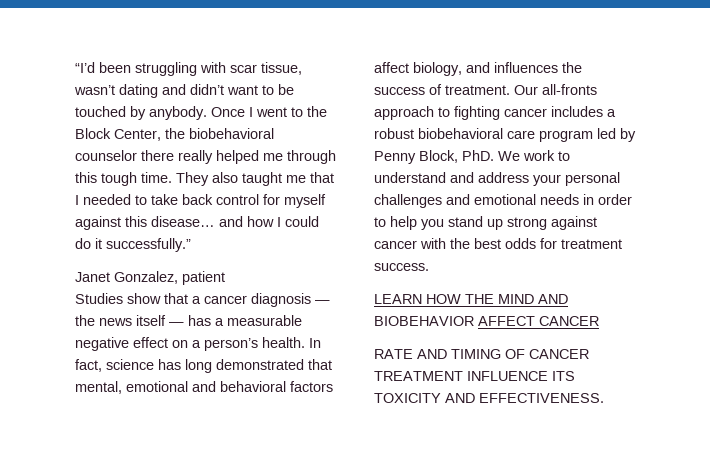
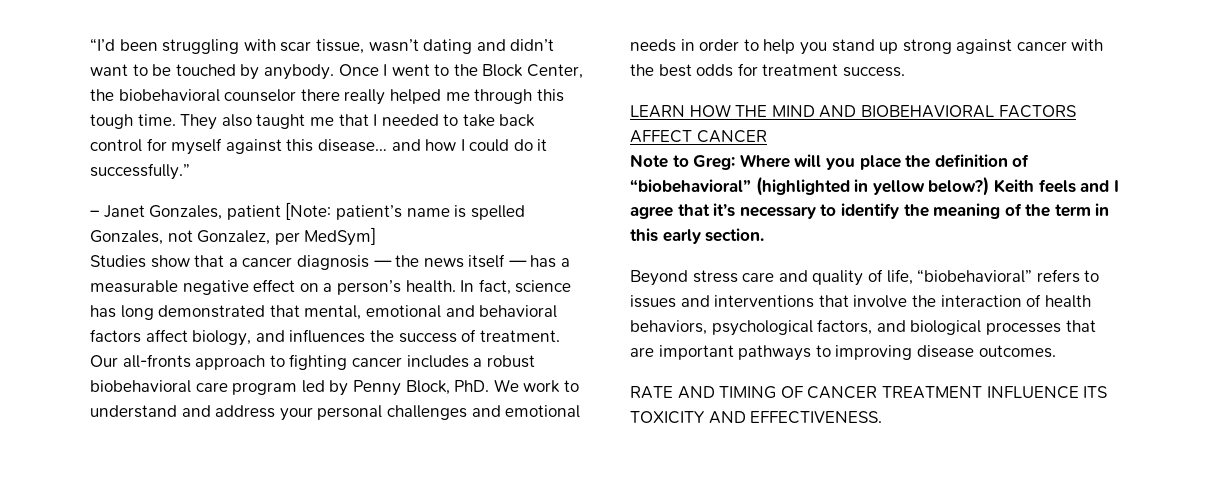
- Janet Gonzalez, patient
+ – Janet Gonzales, patient [Note: patient’s name is spelled Gonzales, not Gonzalez, per MedSym]
- LEARN HOW THE MIND AND BIOBEHAVIOR AFFECT CANCER
+ LEARN HOW THE MIND AND BIOBEHAVIORAL FACTORS AFFECT CANCER
+ Note to Greg: Where will you place the definition of “biobehavioral” (highlighted in yellow below?) Keith feels and I agree that it’s necessary to identify the meaning of the term in this early section.
+ Beyond stress care and quality of life, “biobehavioral” refers to issues and interventions that involve the interaction of health behaviors, psychological factors, and biological processes that are important pathways to improving disease outcomes.

